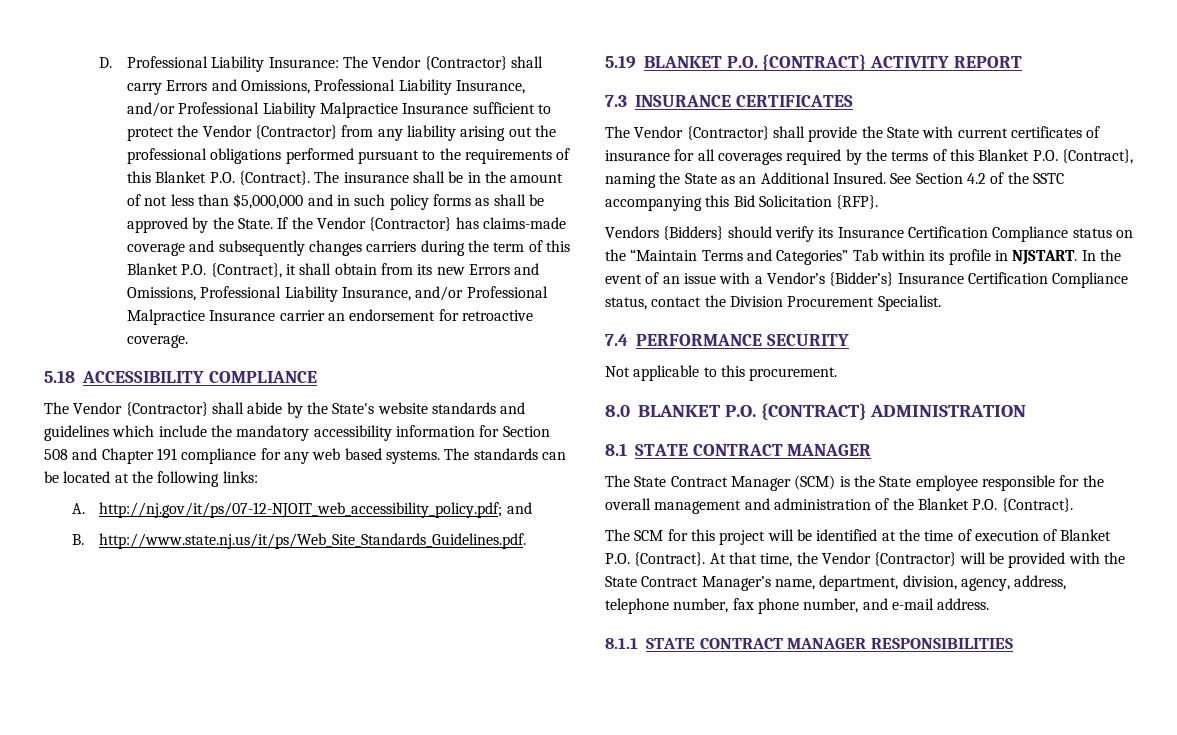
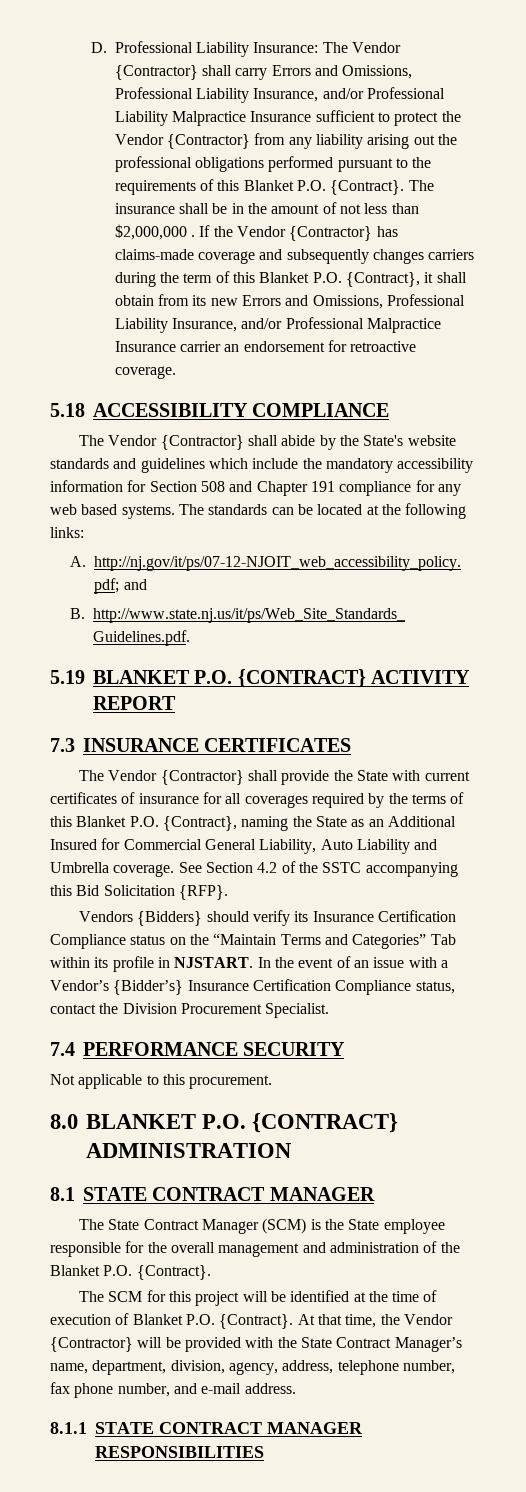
- The insurance shall be in the amount of not less than $5,000,000 and in such policy forms as shall be approved by the State.
+ The insurance shall be in the amount of not less than $2,000,000 .
- The Vendor {Contractor} shall provide the State with current certificates of insurance for all coverages required by the terms of this Blanket P.O. {Contract}, naming the State as an Additional Insured.
+ The Vendor {Contractor} shall provide the State with current certificates of insurance for all coverages required by the terms of this Blanket P.O. {Contract}, naming the State as an Additional Insured for Commercial General Liability, Auto Liability and Umbrella coverage.

